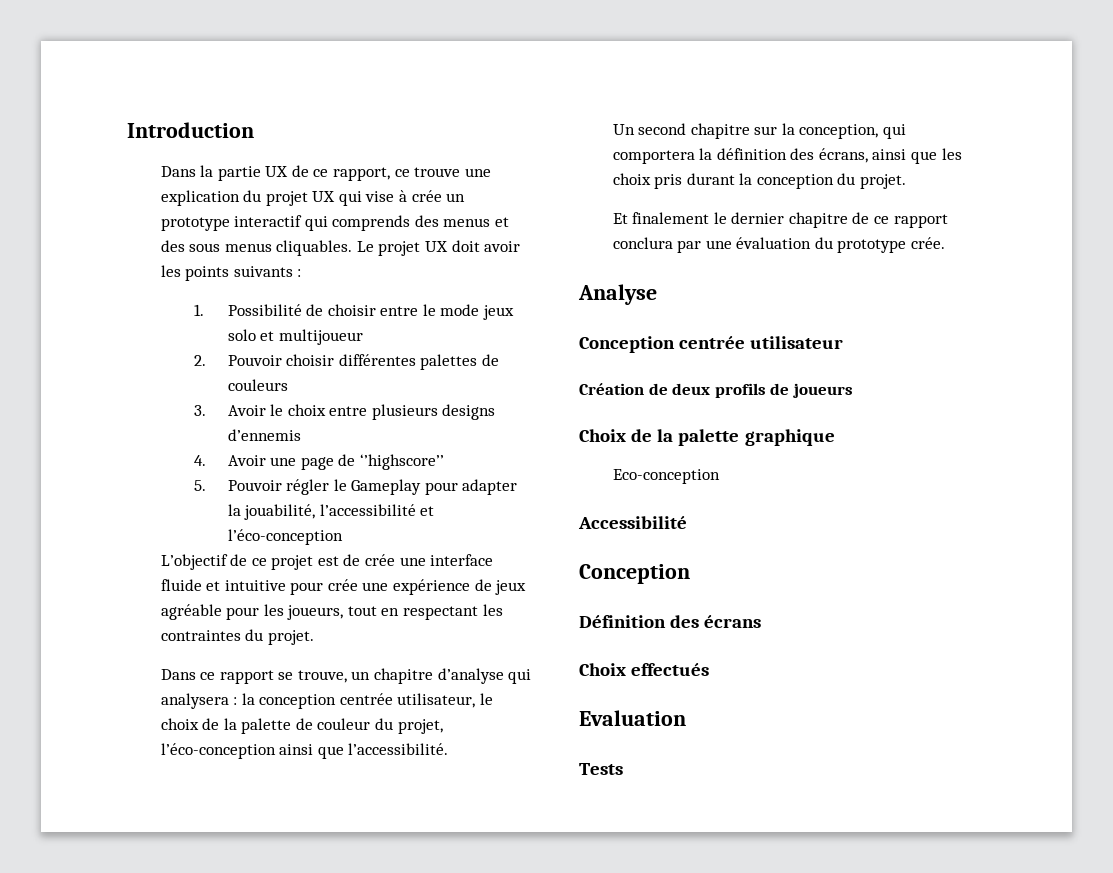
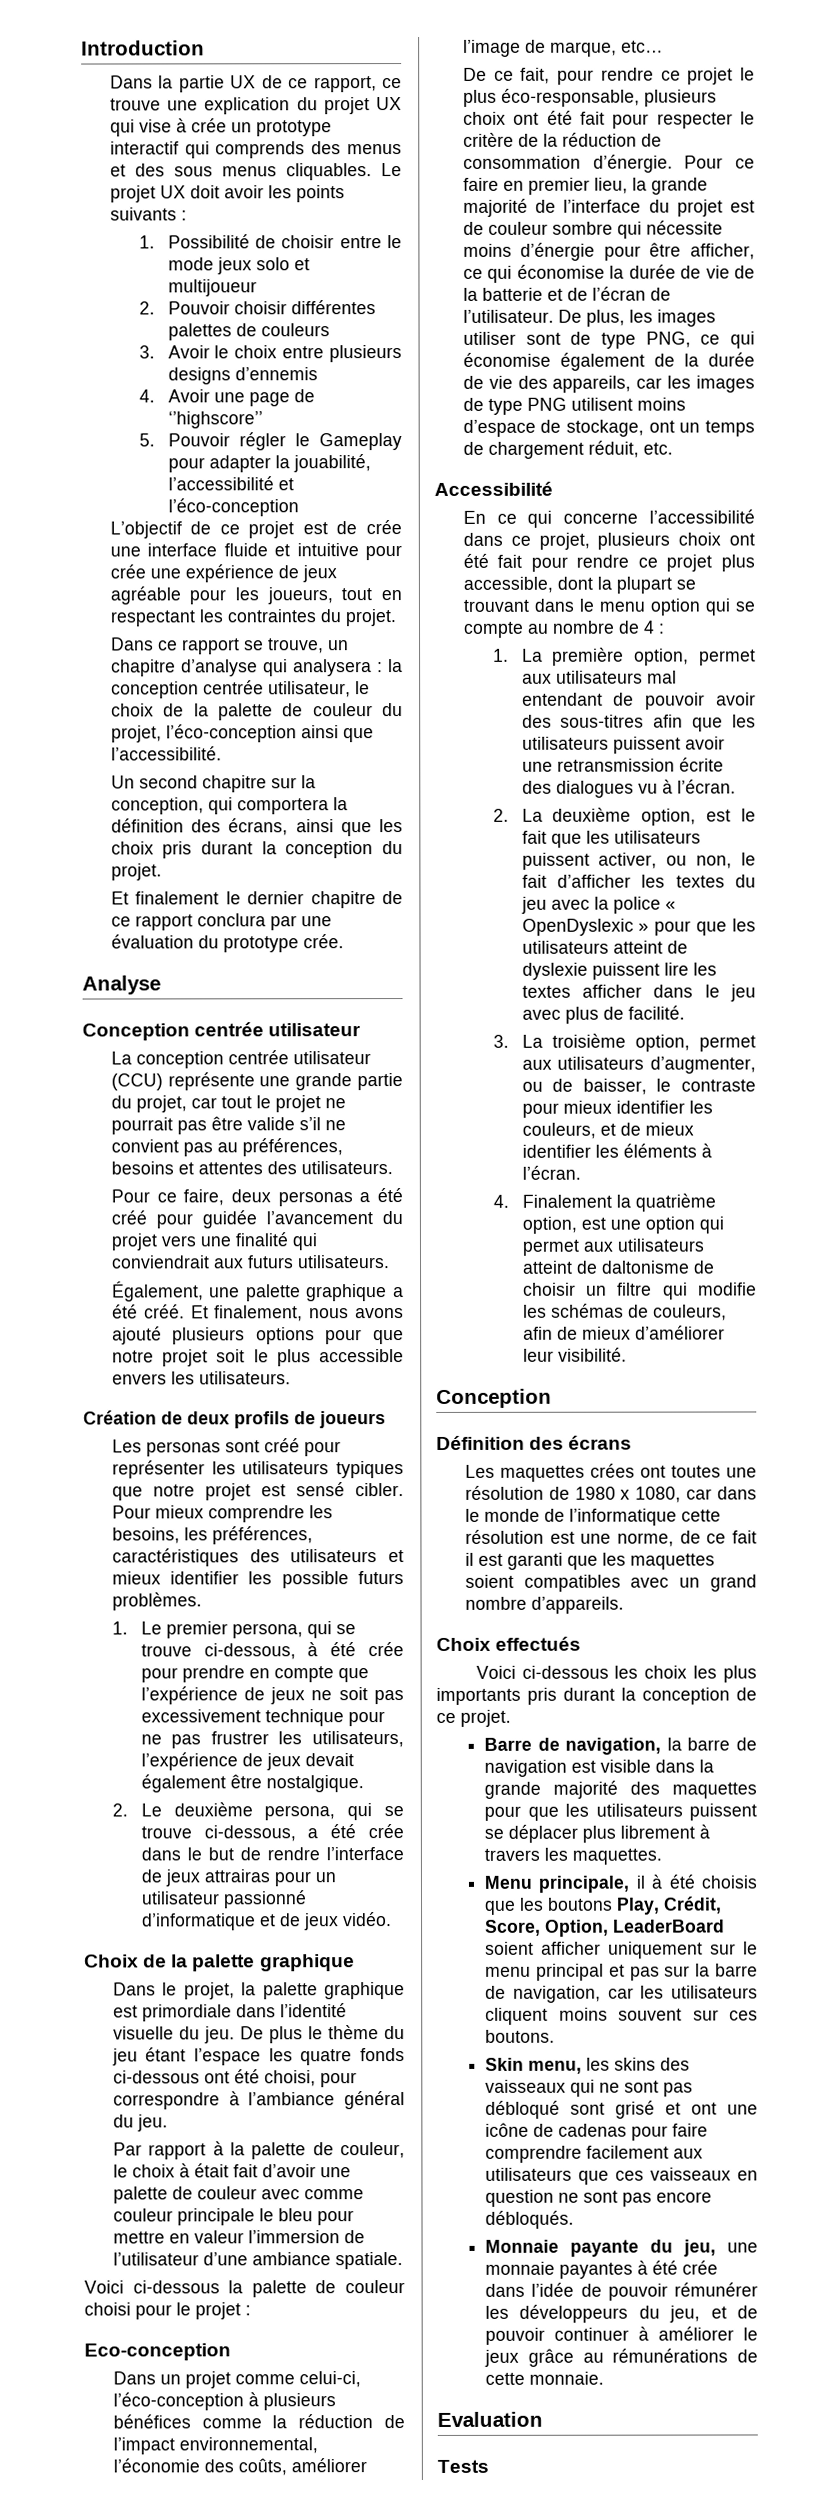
+ La conception centrée utilisateur (CCU) représente une grande partie du projet, car tout le projet ne pourrait pas être valide s’il ne convient pas au préférences, besoins et attentes des utilisateurs.
+ Pour ce faire, deux personas a été créé pour guidée l’avancement du projet vers une finalité qui conviendrait aux futurs utilisateurs.
+ Également, une palette graphique a été créé. Et finalement, nous avons ajouté plusieurs options pour que notre projet soit le plus accessible envers les utilisateurs.
+ Les personas sont créé pour représenter les utilisateurs typiques que notre projet est sensé cibler. Pour mieux comprendre les besoins, les préférences, caractéristiques des utilisateurs et mieux identifier les possible futurs problèmes.
+ 1. Le premier persona, qui se trouve ci-dessous, à été crée pour prendre en compte que l’expérience de jeux ne soit pas excessivement technique pour ne pas frustrer les utilisateurs, l’expérience de jeux devait également être nostalgique.
+ 2. Le deuxième persona, qui se trouve ci-dessous, a été crée dans le but de rendre l’interface de jeux attrairas pour un utilisateur passionné d’informatique et de jeux vidéo.
+ Dans le projet, la palette graphique est primordiale dans l’identité visuelle du jeu. De plus le thème du jeu étant l’espace les quatre fonds ci-dessous ont été choisi, pour correspondre à l’ambiance général du jeu.
+ Par rapport à la palette de couleur, le choix à était fait d’avoir une palette de couleur avec comme couleur principale le bleu pour mettre en valeur l’immersion de l’utilisateur d’une ambiance spatiale.
+ Voici ci-dessous la palette de couleur choisi pour le projet :
  Eco-conception
+ Dans un projet comme celui-ci, l’éco-conception à plusieurs bénéfices comme la réduction de l’impact environnemental, l’économie des coûts, améliorer l’image de marque, etc…
+ De ce fait, pour rendre ce projet le plus éco-responsable, plusieurs choix ont été fait pour respecter le critère de la réduction de consommation d’énergie. Pour ce faire en premier lieu, la grande majorité de l’interface du projet est de couleur sombre qui nécessite moins d’énergie pour être afficher, ce qui économise la durée de vie de la batterie et de l’écran de l’utilisateur. De plus, les images utiliser sont de type PNG, ce qui économise également de la durée de vie des appareils, car les images de type PNG utilisent moins d’espace de stockage, ont un temps de chargement réduit, etc.
  Accessibilité
+ En ce qui concerne l’accessibilité dans ce projet, plusieurs choix ont été fait pour rendre ce projet plus accessible, dont la plupart se trouvant dans le menu option qui se compte au nombre de 4 :
+ 1. La première option, permet aux utilisateurs mal entendant de pouvoir avoir des sous-titres afin que les utilisateurs puissent avoir une retransmission écrite des dialogues vu à l’écran.
+ 2. La deuxième option, est le fait que les utilisateurs puissent activer, ou non, le fait d’afficher les textes du jeu avec la police « OpenDyslexic » pour que les utilisateurs atteint de dyslexie puissent lire les textes afficher dans le jeu avec plus de facilité.
+ 3. La troisième option, permet aux utilisateurs d’augmenter, ou de baisser, le contraste pour mieux identifier les couleurs, et de mieux identifier les éléments à l’écran.
+ 4. Finalement la quatrième option, est une option qui permet aux utilisateurs atteint de daltonisme de choisir un filtre qui modifie les schémas de couleurs, afin de mieux d’améliorer leur visibilité.
  Conception
  Définition des écrans
+ Les maquettes crées ont toutes une résolution de 1980 x 1080, car dans le monde de l’informatique cette résolution est une norme, de ce fait il est garanti que les maquettes soient compatibles avec un grand nombre d’appareils.
  Choix effectués
+ Voici ci-dessous les choix les plus importants pris durant la conception de ce projet.
+ Barre de navigation, la barre de navigation est visible dans la grande majorité des maquettes pour que les utilisateurs puissent se déplacer plus librement à travers les maquettes.
+ Menu principale, il à été choisis que les boutons Play, Crédit, Score, Option, LeaderBoard soient afficher uniquement sur le menu principal et pas sur la barre de navigation, car les utilisateurs cliquent moins souvent sur ces boutons.
+ Skin menu, les skins des vaisseaux qui ne sont pas débloqué sont grisé et ont une icône de cadenas pour faire comprendre facilement aux utilisateurs que ces vaisseaux en question ne sont pas encore débloqués.
+ Monnaie payante du jeu, une monnaie payantes à été crée dans l’idée de pouvoir rémunérer les développeurs du jeu, et de pouvoir continuer à améliorer le jeux grâce au rémunérations de cette monnaie.

